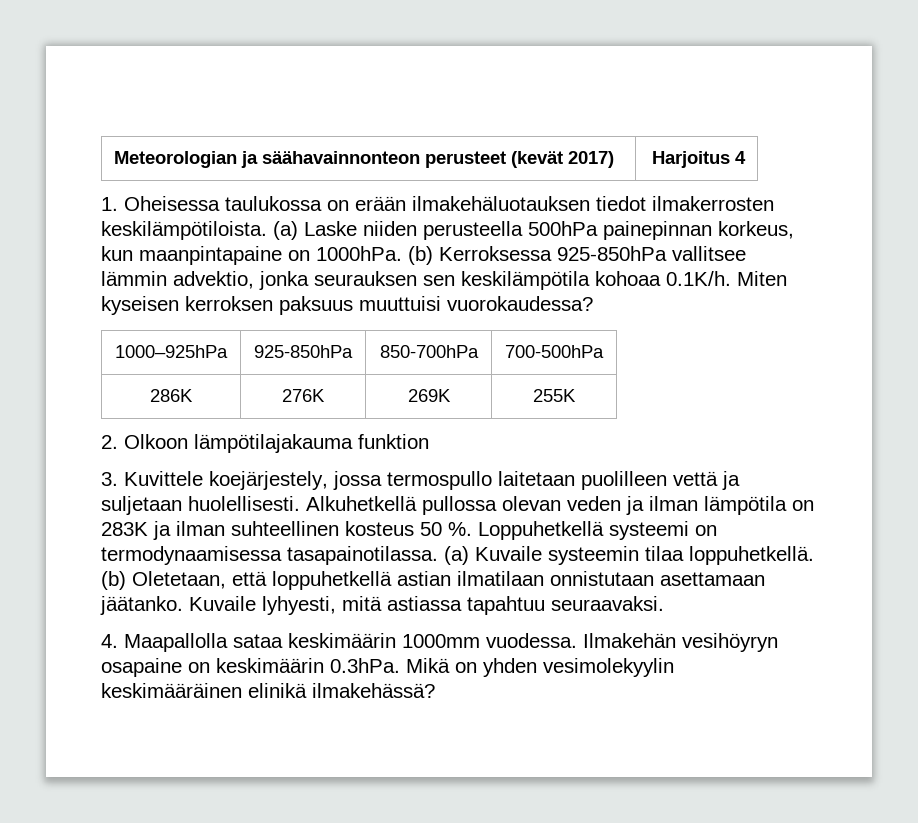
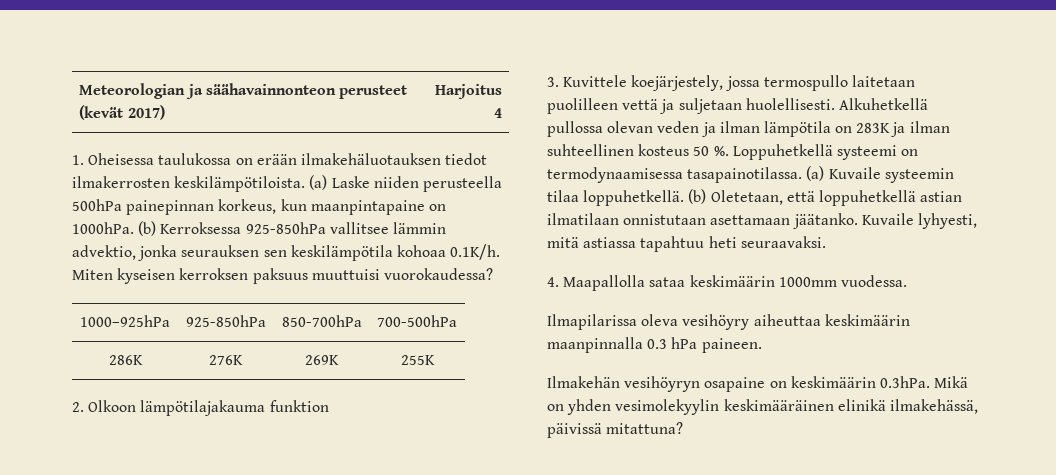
- Kuvaile lyhyesti, mitä astiassa tapahtuu seuraavaksi.
+ Kuvaile lyhyesti, mitä astiassa tapahtuu heti seuraavaksi.
- 4. Maapallolla sataa keskimäärin 1000mm vuodessa. Ilmakehän vesihöyryn osapaine on keskimäärin 0.3hPa. Mikä on yhden vesimolekyylin keskimääräinen elinikä ilmakehässä?
+ 4. Maapallolla sataa keskimäärin 1000mm vuodessa.
+ Ilmapilarissa oleva vesihöyry aiheuttaa keskimäärin maanpinnalla 0.3 hPa paineen.
+ Ilmakehän vesihöyryn osapaine on keskimäärin 0.3hPa. Mikä on yhden vesimolekyylin keskimääräinen elinikä ilmakehässä, päivissä mitattuna?

